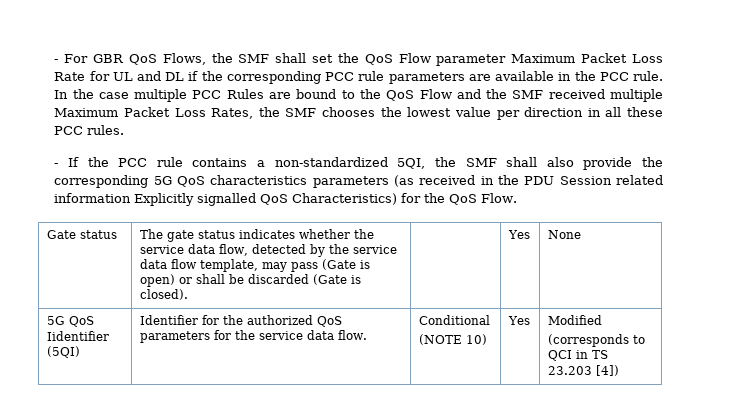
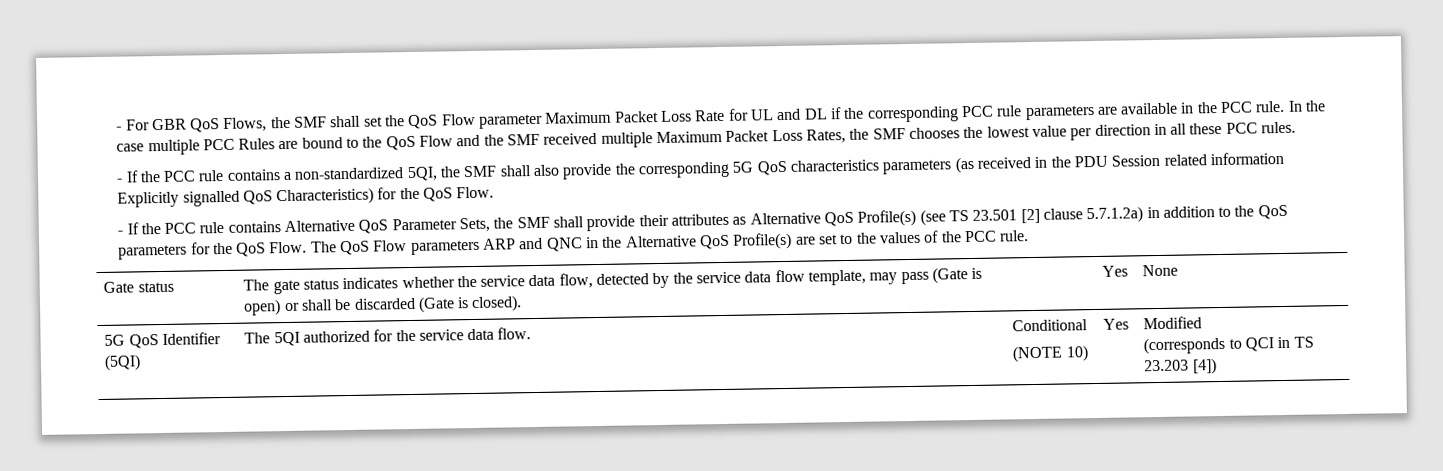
+ - If the PCC rule contains Alternative QoS Parameter Sets, the SMF shall provide their attributes as Alternative QoS Profile(s) (see TS 23.501 [2] clause 5.7.1.2a) in addition to the QoS parameters for the QoS Flow. The QoS Flow parameters ARP and QNC in the Alternative QoS Profile(s) are set to the values of the PCC rule.
- 5G QoS Iidentifier (5QI) | Identifier for the authorized QoS parameters for the service data flow. | Conditional
+ 5G QoS Identifier (5QI) | The 5QI authorized for the service data flow. | Conditional

